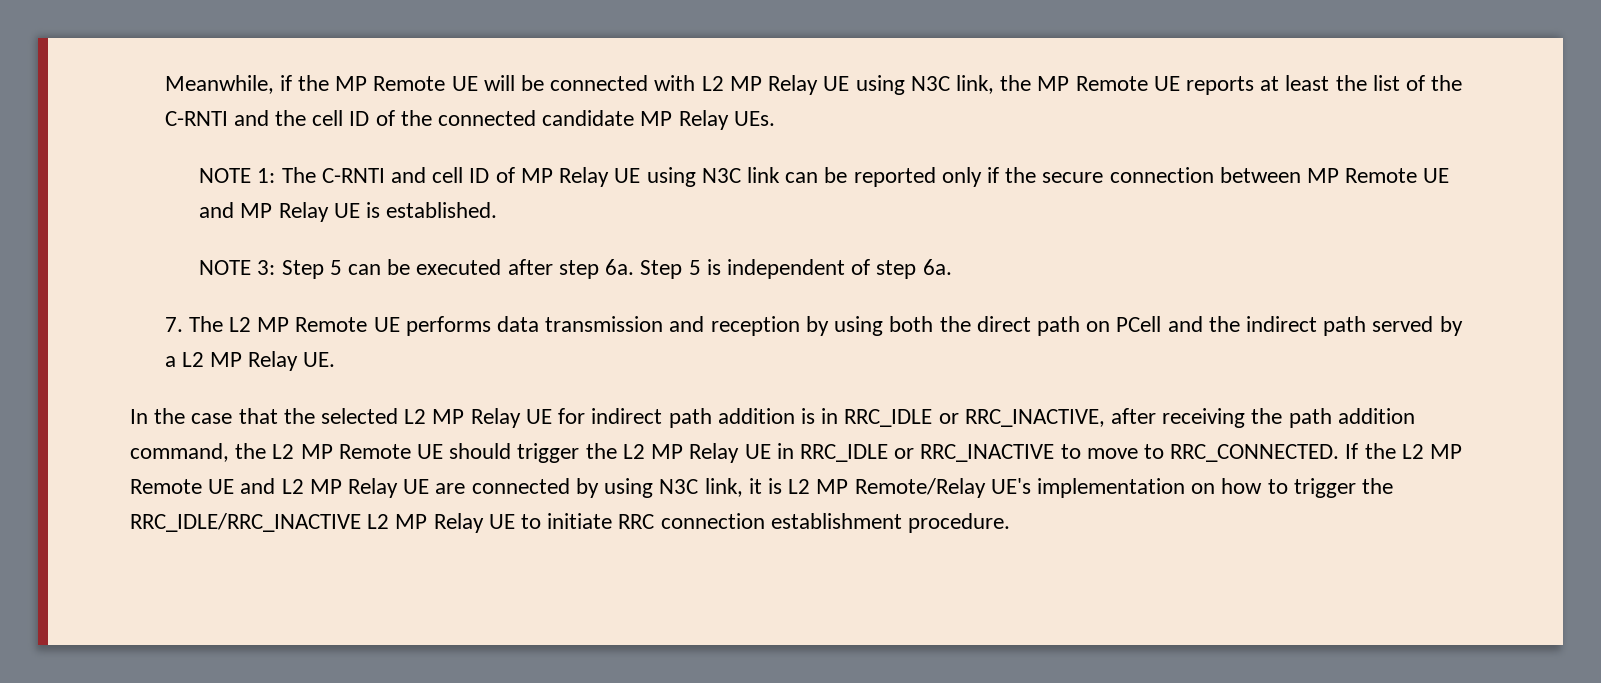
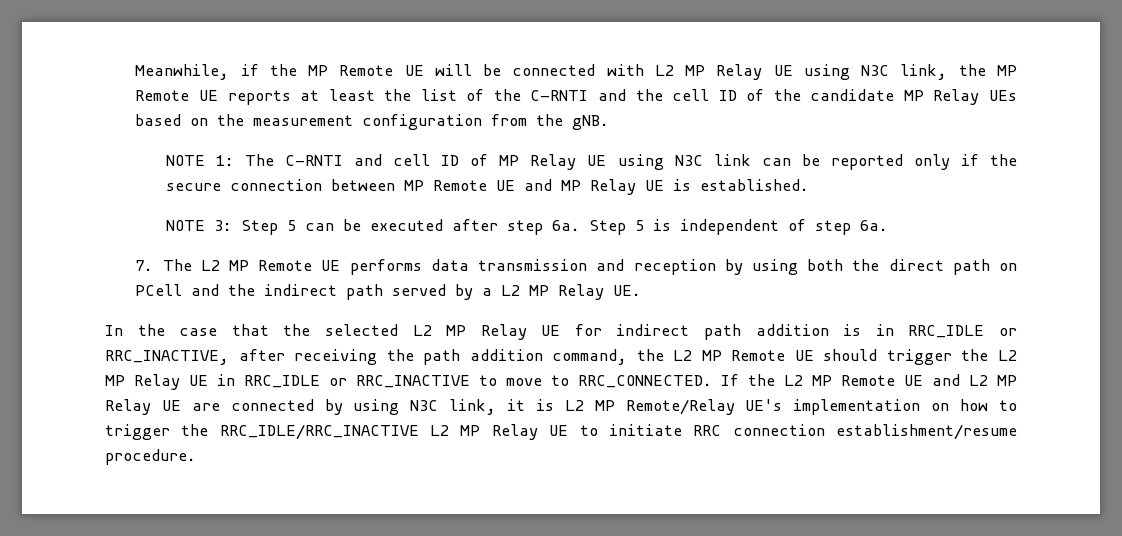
- Meanwhile, if the MP Remote UE will be connected with L2 MP Relay UE using N3C link, the MP Remote UE reports at least the list of the C-RNTI and the cell ID of the connected candidate MP Relay UEs.
+ Meanwhile, if the MP Remote UE will be connected with L2 MP Relay UE using N3C link, the MP Remote UE reports at least the list of the C-RNTI and the cell ID of the candidate MP Relay UEs based on the measurement configuration from the gNB.
- If the L2 MP Remote UE and L2 MP Relay UE are connected by using N3C link, it is L2 MP Remote/Relay UE's implementation on how to trigger the RRC_IDLE/RRC_INACTIVE L2 MP Relay UE to initiate RRC connection establishment procedure.
+ If the L2 MP Remote UE and L2 MP Relay UE are connected by using N3C link, it is L2 MP Remote/Relay UE's implementation on how to trigger the RRC_IDLE/RRC_INACTIVE L2 MP Relay UE to initiate RRC connection establishment/resume procedure.

